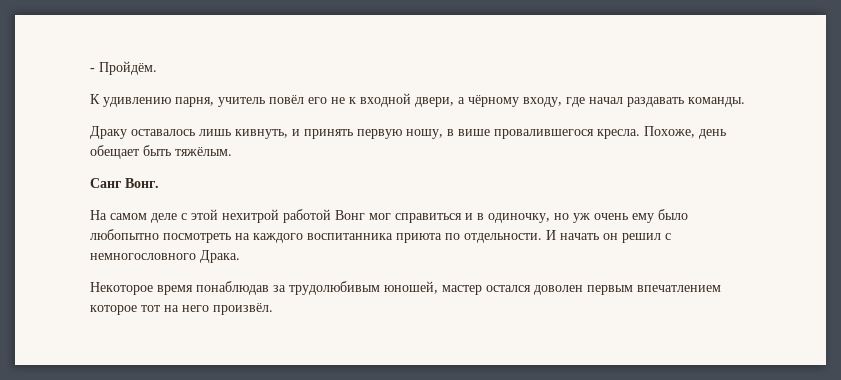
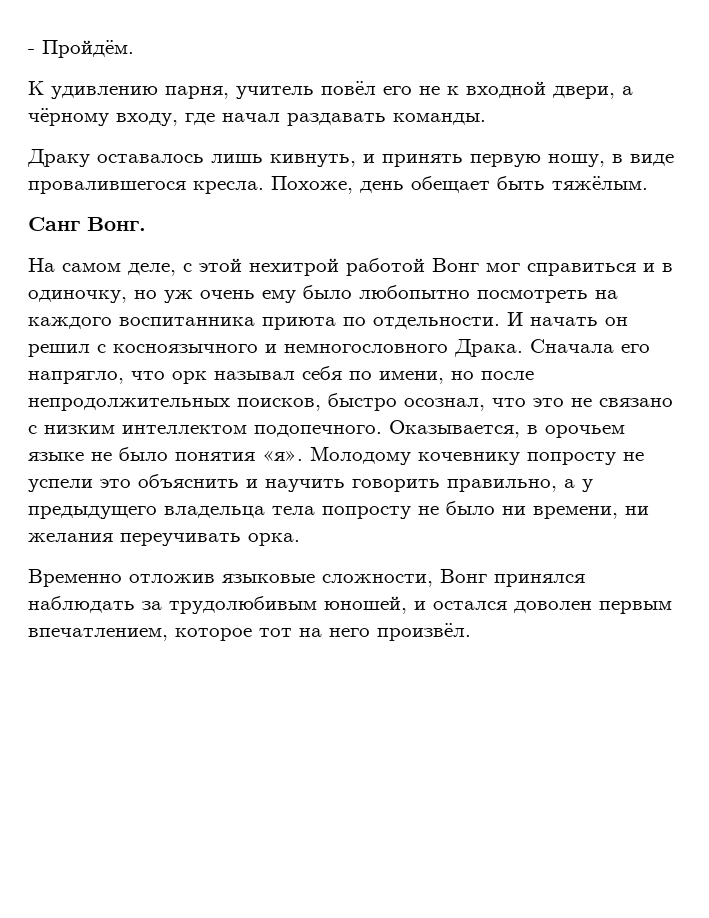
- Драку оставалось лишь кивнуть, и принять первую ношу, в више провалившегося кресла.
+ Драку оставалось лишь кивнуть, и принять первую ношу, в виде провалившегося кресла.
- На самом деле с этой нехитрой работой Вонг мог справиться и в одиночку, но уж очень ему было любопытно посмотреть на каждого воспитанника приюта по отдельности.
+ На самом деле, с этой нехитрой работой Вонг мог справиться и в одиночку, но уж очень ему было любопытно посмотреть на каждого воспитанника приюта по отдельности.
- И начать он решил с немногословного Драка.
- Некоторое время понаблюдав за трудолюбивым юношей, мастер остался доволен первым впечатлением которое тот на него произвёл.
+ И начать он решил с косноязычного и немногословного Драка. Сначала его напрягло, что орк называл себя по имени, но после непродолжительных поисков, быстро осознал, что это не связано с низким интеллектом подопечного. Оказывается, в орочьем языке не было понятия «я». Молодому кочевнику попросту не успели это объяснить и научить говорить правильно, а у предыдущего владельца тела попросту не было ни времени, ни желания переучивать орка.
+ Временно отложив языковые сложности, Вонг принялся наблюдать за трудолюбивым юношей, и остался доволен первым впечатлением, которое тот на него произвёл.

